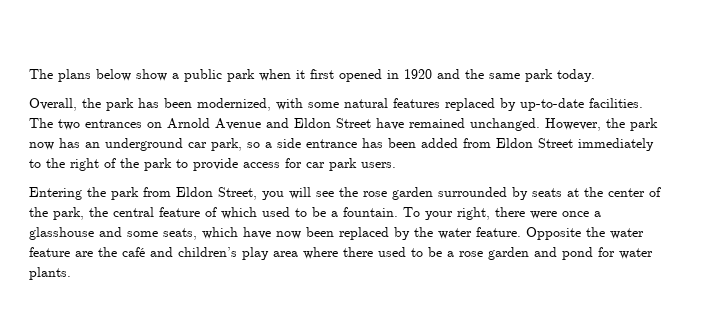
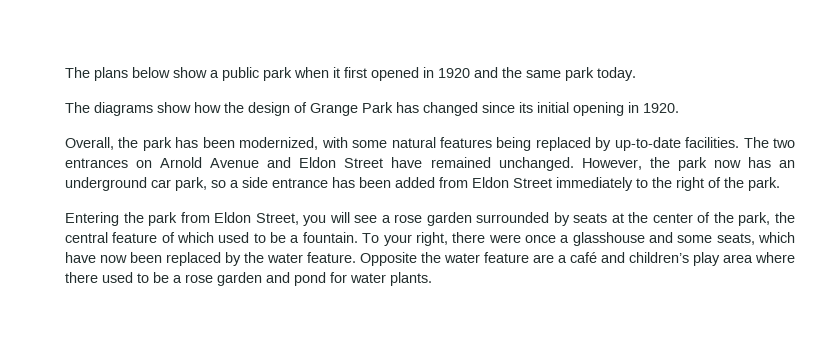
+ The diagrams show how the design of Grange Park has changed since its initial opening in 1920.
- Overall, the park has been modernized, with some natural features replaced by up-to-date facilities.
+ Overall, the park has been modernized, with some natural features being replaced by up-to-date facilities.
- However, the park now has an underground car park, so a side entrance has been added from Eldon Street immediately to the right of the park to provide access for car park users.
+ However, the park now has an underground car park, so a side entrance has been added from Eldon Street immediately to the right of the park.
- Entering the park from Eldon Street, you will see the rose garden surrounded by seats at the center of the park, the central feature of which used to be a fountain.
+ Entering the park from Eldon Street, you will see a rose garden surrounded by seats at the center of the park, the central feature of which used to be a fountain.
- Opposite the water feature are the café and children’s play area where there used to be a rose garden and pond for water plants.
+ Opposite the water feature are a café and children’s play area where there used to be a rose garden and pond for water plants.

